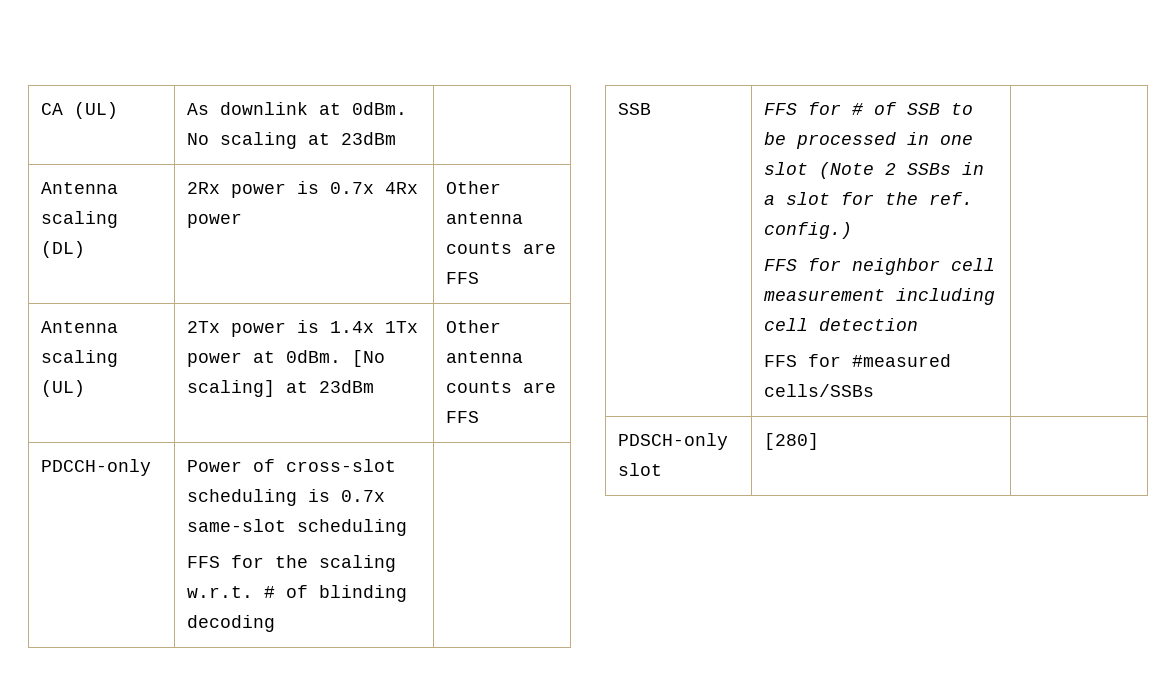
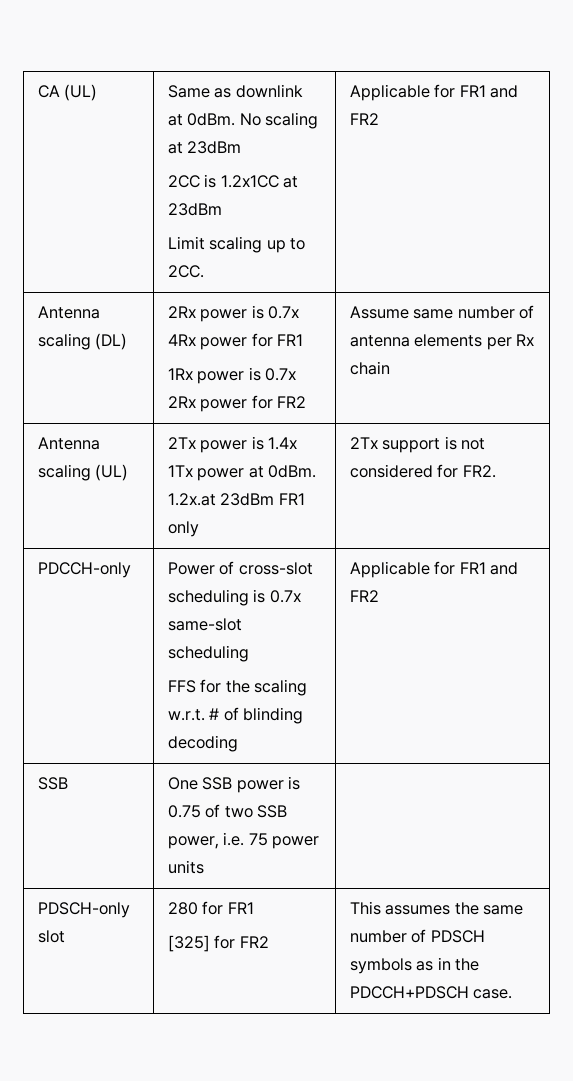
- CA (UL) | As downlink at 0dBm. No scaling at 23dBm |
+ CA (UL) | Same as downlink at 0dBm. No scaling at 23dBm
+ 2CC is 1.2x1CC at 23dBm
+ Limit scaling up to 2CC. | Applicable for FR1 and FR2
- Antenna scaling (DL) | 2Rx power is 0.7x 4Rx power | Other antenna counts are FFS
+ Antenna scaling (DL) | 2Rx power is 0.7x 4Rx power for FR1
+ 1Rx power is 0.7x 2Rx power for FR2 | Assume same number of antenna elements per Rx chain
- Antenna scaling (UL) | 2Tx power is 1.4x 1Tx power at 0dBm. [No scaling] at 23dBm | Other antenna counts are FFS
+ Antenna scaling (UL) | 2Tx power is 1.4x 1Tx power at 0dBm. 1.2x.at 23dBm FR1 only | 2Tx support is not considered for FR2.
  PDCCH-only | Power of cross-slot scheduling is 0.7x same-slot scheduling
- FFS for the scaling w.r.t. # of blinding decoding |
- SSB | FFS for # of SSB to be processed in one slot (Note 2 SSBs in a slot for the ref. config.)
- FFS for neighbor cell measurement including cell detection
- FFS for #measured cells/SSBs |
- PDSCH-only slot | [280] |
+ FFS for the scaling w.r.t. # of blinding decoding | Applicable for FR1 and FR2
+ SSB | One SSB power is 0.75 of two SSB power, i.e. 75 power units |
+ PDSCH-only slot | 280 for FR1
+ [325] for FR2 | This assumes the same number of PDSCH symbols as in the PDCCH+PDSCH case.

